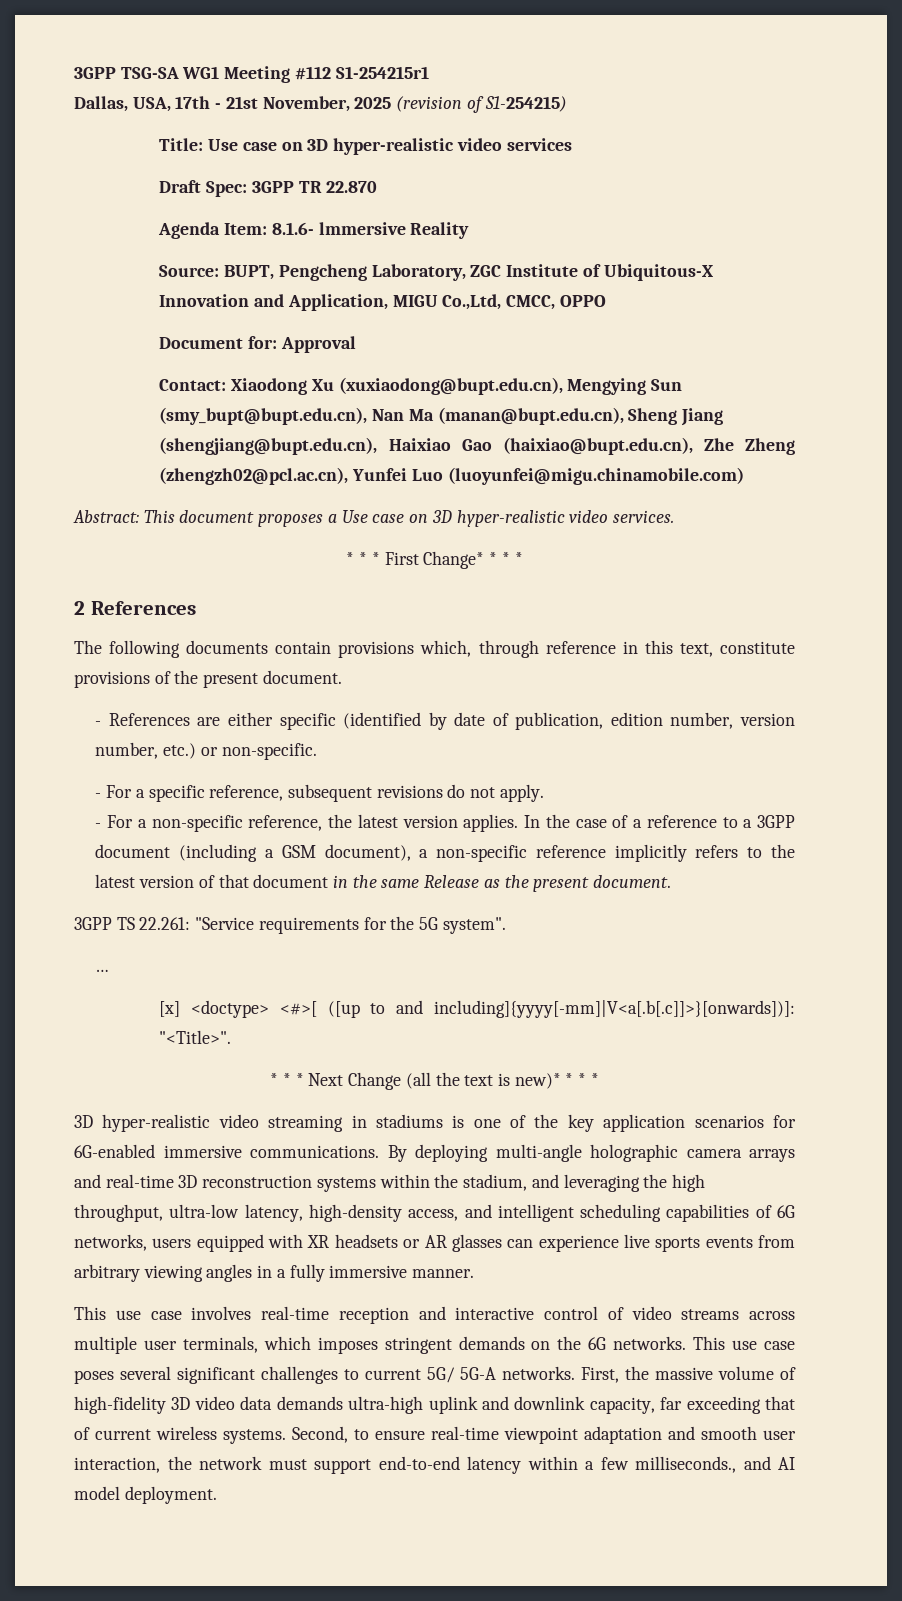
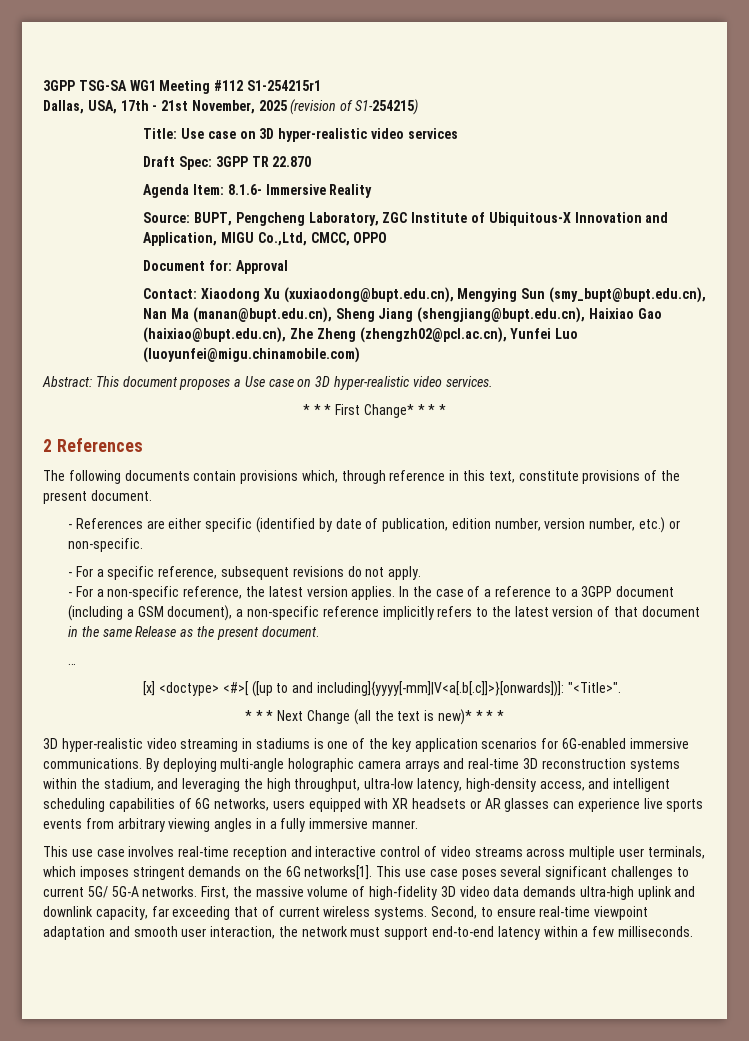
- 3GPP TS 22.261: "Service requirements for the 5G system".
- This use case involves real-time reception and interactive control of video streams across multiple user terminals, which imposes stringent demands on the 6G networks.
+ This use case involves real-time reception and interactive control of video streams across multiple user terminals, which imposes stringent demands on the 6G networks[1].
- Second, to ensure real-time viewpoint adaptation and smooth user interaction, the network must support end-to-end latency within a few milliseconds., and AI model deployment.
+ Second, to ensure real-time viewpoint adaptation and smooth user interaction, the network must support end-to-end latency within a few milliseconds.

